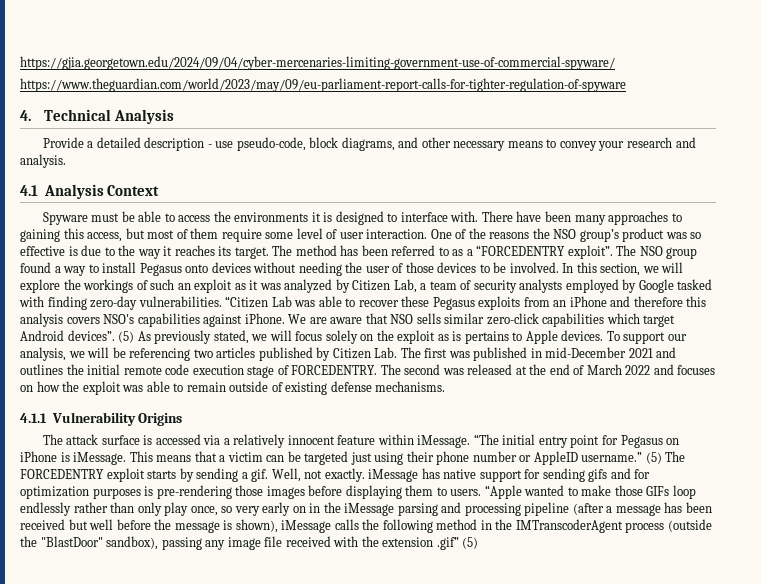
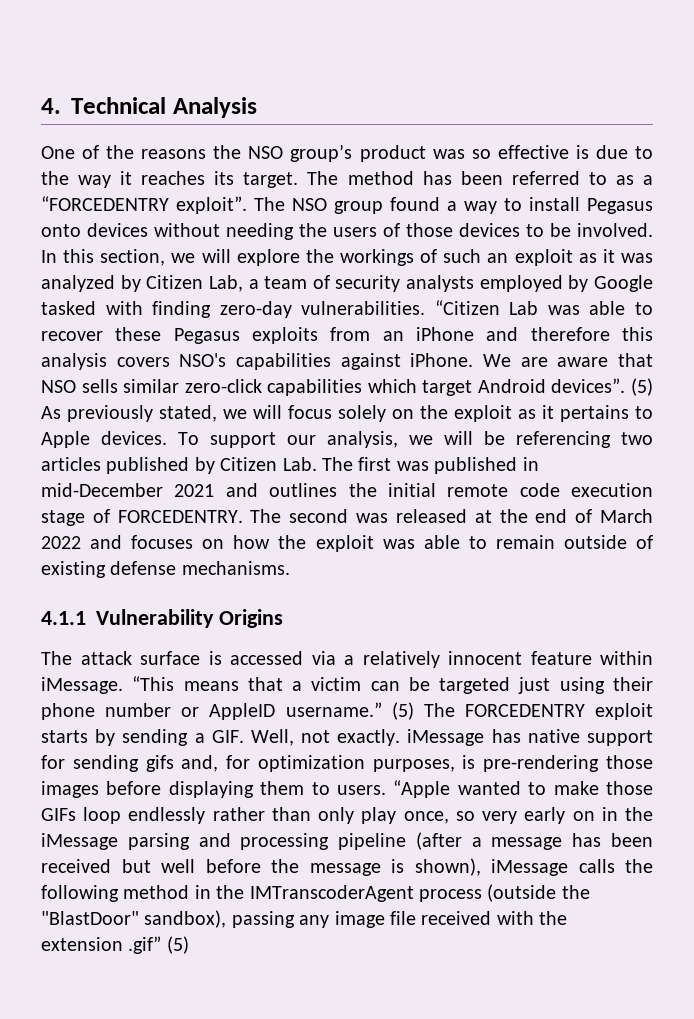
- https://gjia.georgetown.edu/2024/09/04/cyber-mercenaries-limiting-government-use-of-commercial-spyware/
- https://www.theguardian.com/world/2023/may/09/eu-parliament-report-calls-for-tighter-regulation-of-spyware
- Provide a detailed description - use pseudo-code, block diagrams, and other necessary means to convey your research and analysis.
- 4.1 Analysis Context
- Spyware must be able to access the environments it is designed to interface with. There have been many approaches to gaining this access, but most of them require some level of user interaction.
- The NSO group found a way to install Pegasus onto devices without needing the user of those devices to be involved.
+ The NSO group found a way to install Pegasus onto devices without needing the users of those devices to be involved.
- (5) As previously stated, we will focus solely on the exploit as is pertains to Apple devices.
+ (5) As previously stated, we will focus solely on the exploit as it pertains to Apple devices.
- “The initial entry point for Pegasus on iPhone is iMessage. This means that a victim can be targeted just using their phone number or AppleID username.”
+ “This means that a victim can be targeted just using their phone number or AppleID username.”
- (5) The FORCEDENTRY exploit starts by sending a gif. Well, not exactly. iMessage has native support for sending gifs and for optimization purposes is pre-rendering those images before displaying them to users.
+ (5) The FORCEDENTRY exploit starts by sending a GIF. Well, not exactly. iMessage has native support for sending gifs and, for optimization purposes, is pre-rendering those images before displaying them to users.

